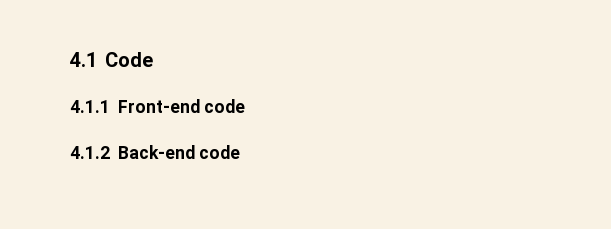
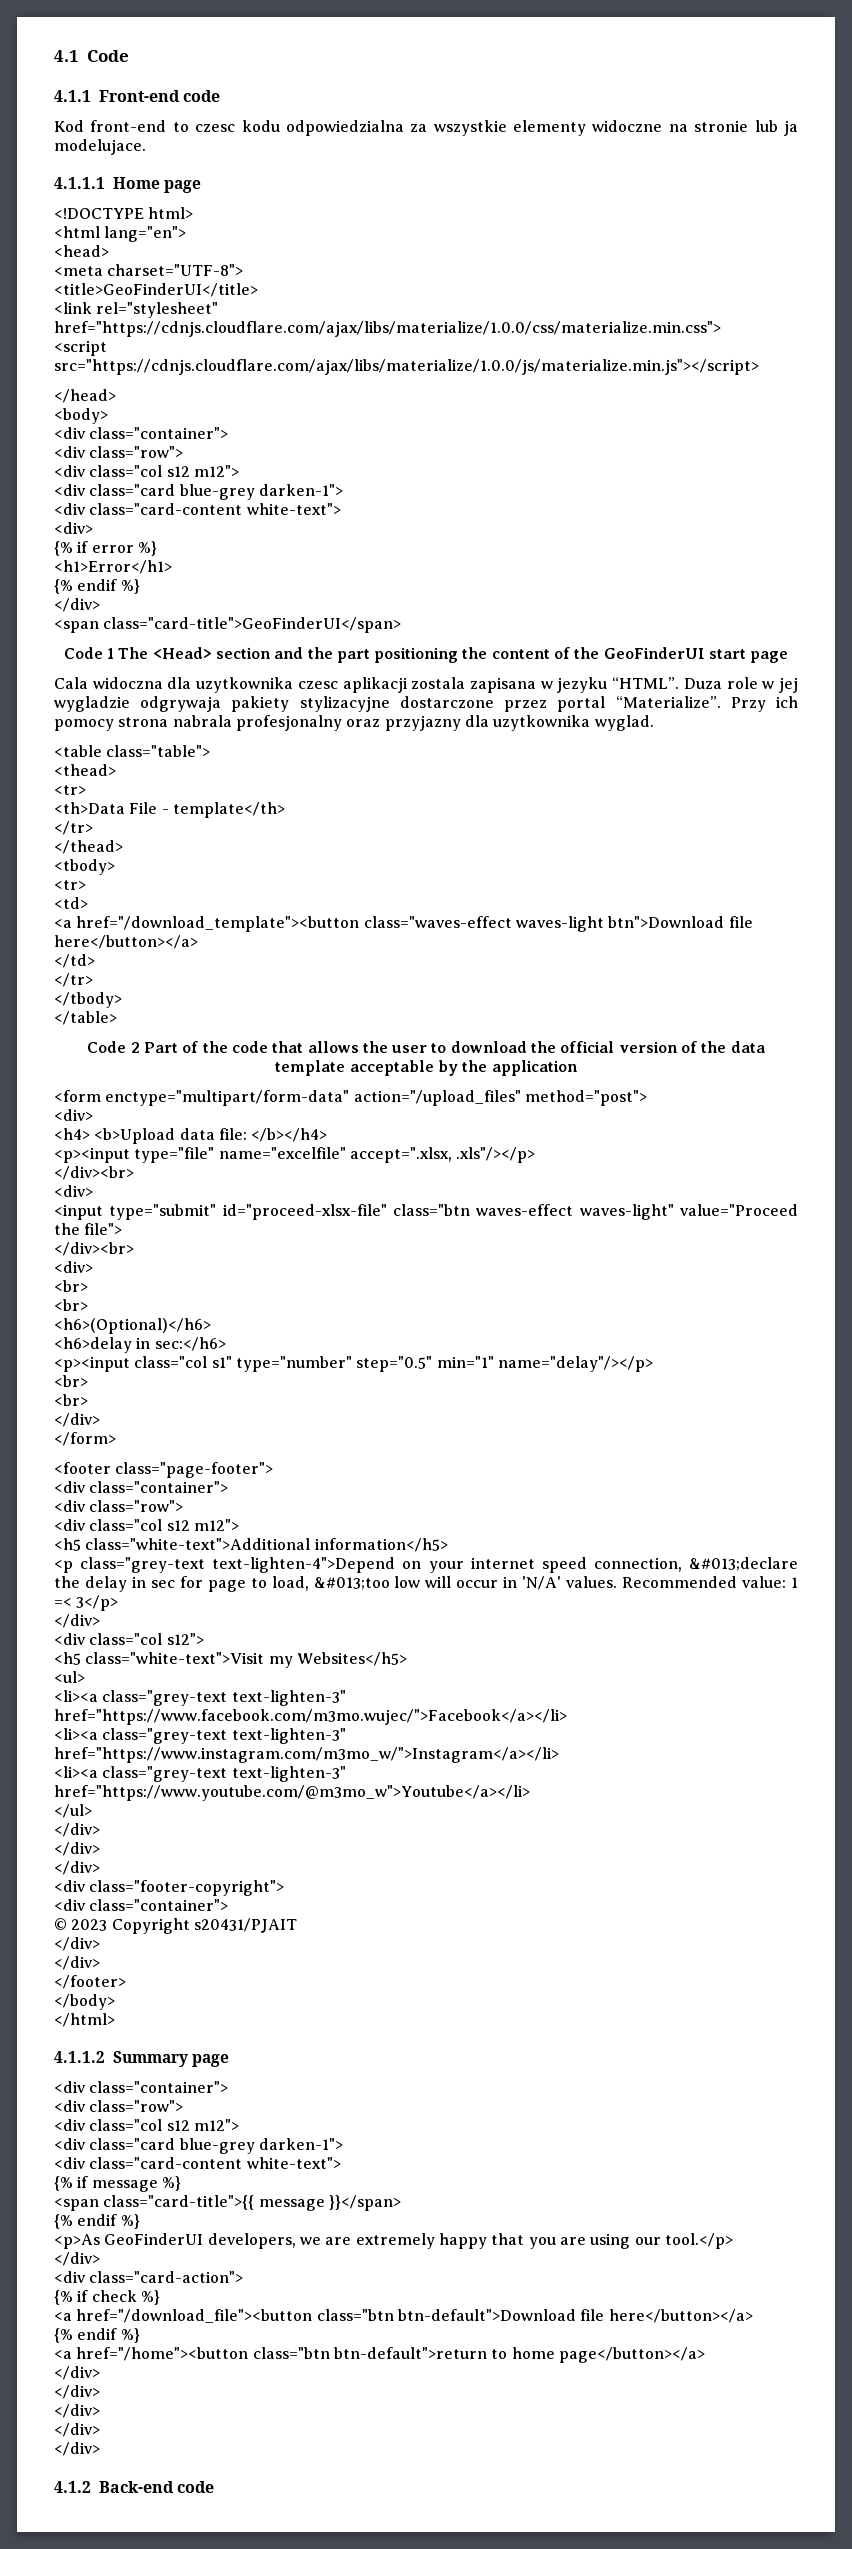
+ Kod front-end to czesc kodu odpowiedzialna za wszystkie elementy widoczne na stronie lub ja modelujace.
+ 4.1.1.1 Home page
+ <!DOCTYPE html>
+ <html lang="en">
+ <head>
+ <meta charset="UTF-8">
+ <title>GeoFinderUI</title>
+ <link rel="stylesheet" href="https://cdnjs.cloudflare.com/ajax/libs/materialize/1.0.0/css/materialize.min.css">
+ <script src="https://cdnjs.cloudflare.com/ajax/libs/materialize/1.0.0/js/materialize.min.js"></script>
+ </head>
+ <body>
+ <div class="container">
+ <div class="row">
+ <div class="col s12 m12">
+ <div class="card blue-grey darken-1">
+ <div class="card-content white-text">
+ <div>
+ {% if error %}
+ <h1>Error</h1>
+ {% endif %}
+ </div>
+ <span class="card-title">GeoFinderUI</span>
+ Code 1 The <Head> section and the part positioning the content of the GeoFinderUI start page
+ Cala widoczna dla uzytkownika czesc aplikacji zostala zapisana w jezyku “HTML”. Duza role w jej wygladzie odgrywaja pakiety stylizacyjne dostarczone przez portal “Materialize”. Przy ich pomocy strona nabrala profesjonalny oraz przyjazny dla uzytkownika wyglad.
+ <table class="table">
+ <thead>
+ <tr>
+ <th>Data File - template</th>
+ </tr>
+ </thead>
+ <tbody>
+ <tr>
+ <td>
+ <a href="/download_template"><button class="waves-effect waves-light btn">Download file here</button></a>
+ </td>
+ </tr>
+ </tbody>
+ </table>
+ Code 2 Part of the code that allows the user to download the official version of the data template acceptable by the application
+ <form enctype="multipart/form-data" action="/upload_files" method="post">
+ <div>
+ <h4> <b>Upload data file: </b></h4>
+ <p><input type="file" name="excelfile" accept=".xlsx, .xls"/></p>
+ </div><br>
+ <div>
+ <input type="submit" id="proceed-xlsx-file" class="btn waves-effect waves-light" value="Proceed the file">
+ </div><br>
+ <div>
+ <br>
+ <br>
+ <h6>(Optional)</h6>
+ <h6>delay in sec:</h6>
+ <p><input class="col s1" type="number" step="0.5" min="1" name="delay"/></p>
+ <br>
+ <br>
+ </div>
+ </form>
+ <footer class="page-footer">
+ <div class="container">
+ <div class="row">
+ <div class="col s12 m12">
+ <h5 class="white-text">Additional information</h5>
+ <p class="grey-text text-lighten-4">Depend on your internet speed connection, &#013;declare the delay in sec for page to load, &#013;too low will occur in 'N/A' values. Recommended value: 1 =< 3</p>
+ </div>
+ <div class="col s12">
+ <h5 class="white-text">Visit my Websites</h5>
+ <ul>
+ <li><a class="grey-text text-lighten-3" href="https://www.facebook.com/m3mo.wujec/">Facebook</a></li>
+ <li><a class="grey-text text-lighten-3" href="https://www.instagram.com/m3mo_w/">Instagram</a></li>
+ <li><a class="grey-text text-lighten-3" href="https://www.youtube.com/@m3mo_w">Youtube</a></li>
+ </ul>
+ </div>
+ </div>
+ </div>
+ <div class="footer-copyright">
+ <div class="container">
+ © 2023 Copyright s20431/PJAIT
+ </div>
+ </div>
+ </footer>
+ </body>
+ </html>
+ 4.1.1.2 Summary page
+ <div class="container">
+ <div class="row">
+ <div class="col s12 m12">
+ <div class="card blue-grey darken-1">
+ <div class="card-content white-text">
+ {% if message %}
+ <span class="card-title">{{ message }}</span>
+ {% endif %}
+ <p>As GeoFinderUI developers, we are extremely happy that you are using our tool.</p>
+ </div>
+ <div class="card-action">
+ {% if check %}
+ <a href="/download_file"><button class="btn btn-default">Download file here</button></a>
+ {% endif %}
+ <a href="/home"><button class="btn btn-default">return to home page</button></a>
+ </div>
+ </div>
+ </div>
+ </div>
+ </div>

